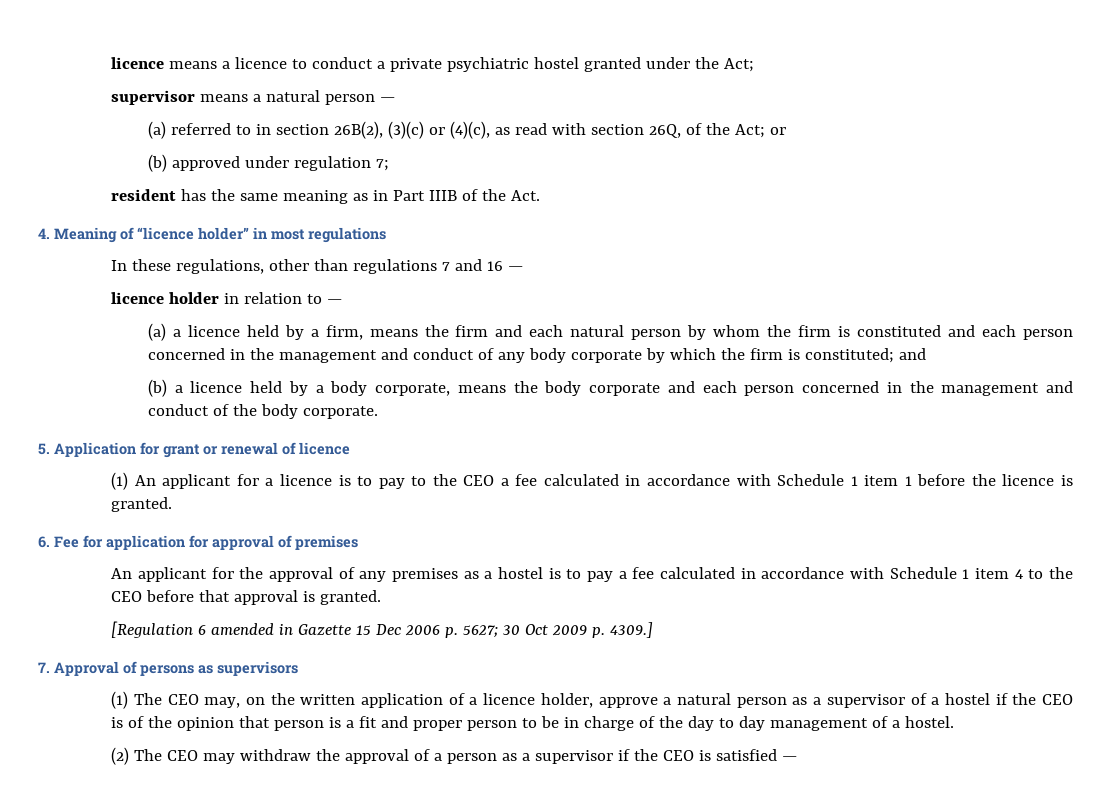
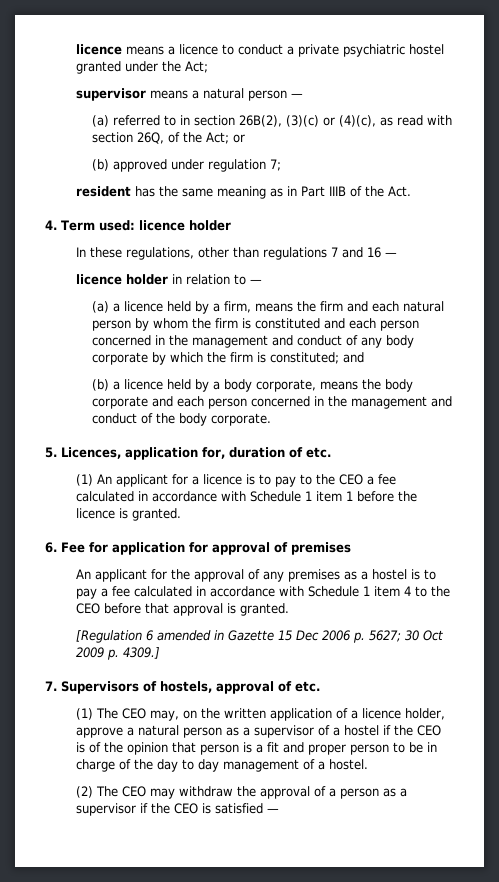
- 4. Meaning of “licence holder” in most regulations
+ 4. Term used: licence holder
- 5. Application for grant or renewal of licence
+ 5. Licences, application for, duration of etc.
- 7. Approval of persons as supervisors
+ 7. Supervisors of hostels, approval of etc.

